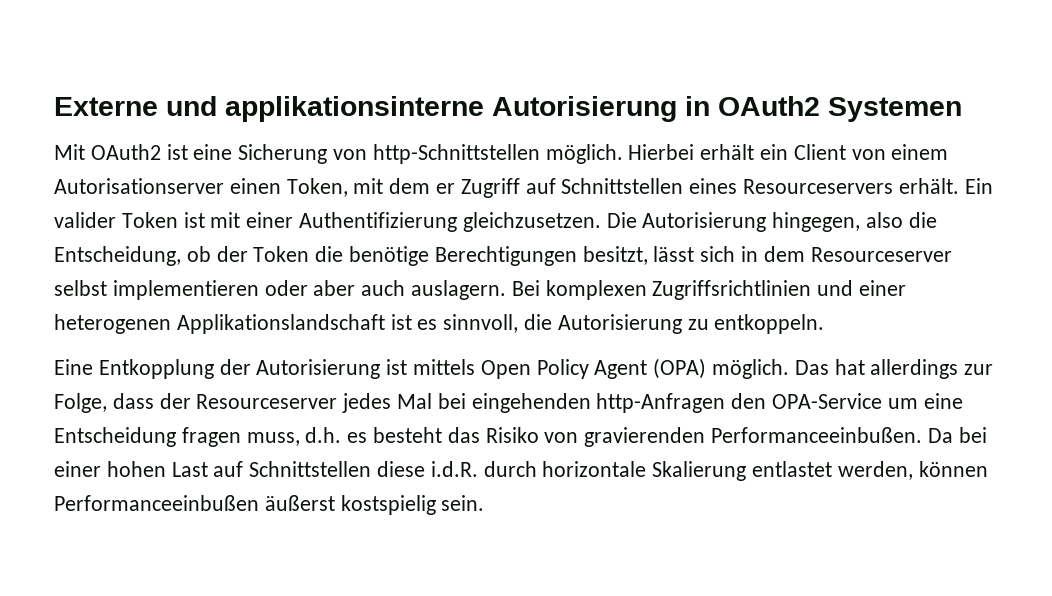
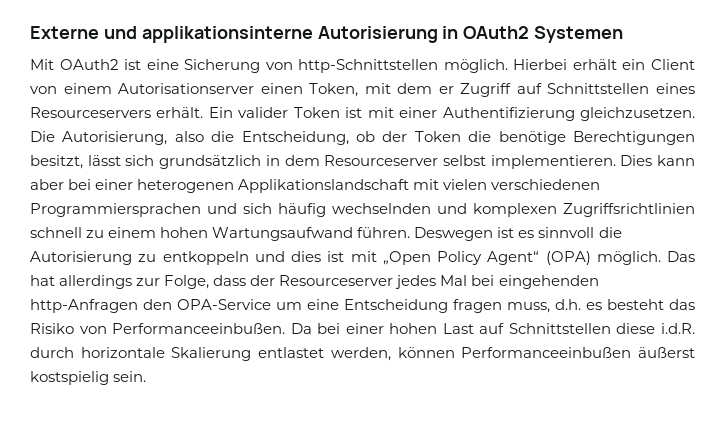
- Die Autorisierung hingegen, also die Entscheidung, ob der Token die benötige Berechtigungen besitzt, lässt sich in dem Resourceserver selbst implementieren oder aber auch auslagern. Bei komplexen Zugriffsrichtlinien und einer heterogenen Applikationslandschaft ist es sinnvoll, die Autorisierung zu entkoppeln.
- Eine Entkopplung der Autorisierung ist mittels Open Policy Agent (OPA) möglich.
+ Die Autorisierung, also die Entscheidung, ob der Token die benötige Berechtigungen besitzt, lässt sich grundsätzlich in dem Resourceserver selbst implementieren. Dies kann aber bei einer heterogenen Applikationslandschaft mit vielen verschiedenen Programmiersprachen und sich häufig wechselnden und komplexen Zugriffsrichtlinien schnell zu einem hohen Wartungsaufwand führen. Deswegen ist es sinnvoll die Autorisierung zu entkoppeln und dies ist mit „Open Policy Agent“ (OPA) möglich.
- Das hat allerdings zur Folge, dass der Resourceserver jedes Mal bei eingehenden http-Anfragen den OPA-Service um eine Entscheidung fragen muss, d.h. es besteht das Risiko von gravierenden Performanceeinbußen.
+ Das hat allerdings zur Folge, dass der Resourceserver jedes Mal bei eingehenden http-Anfragen den OPA-Service um eine Entscheidung fragen muss, d.h. es besteht das Risiko von Performanceeinbußen.

